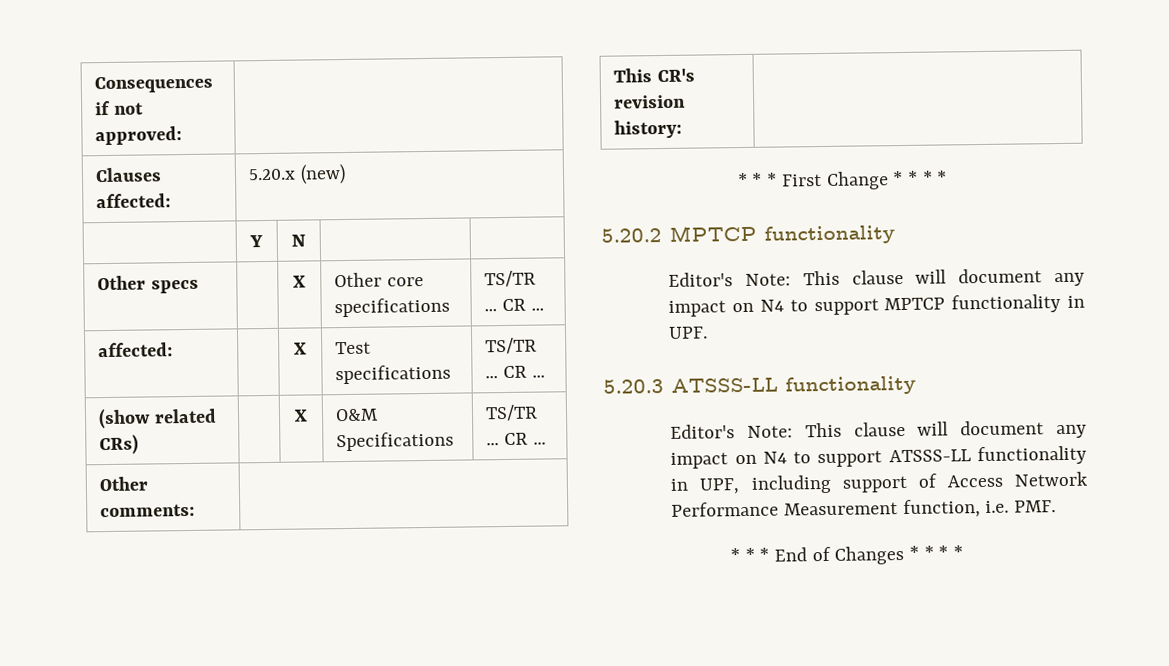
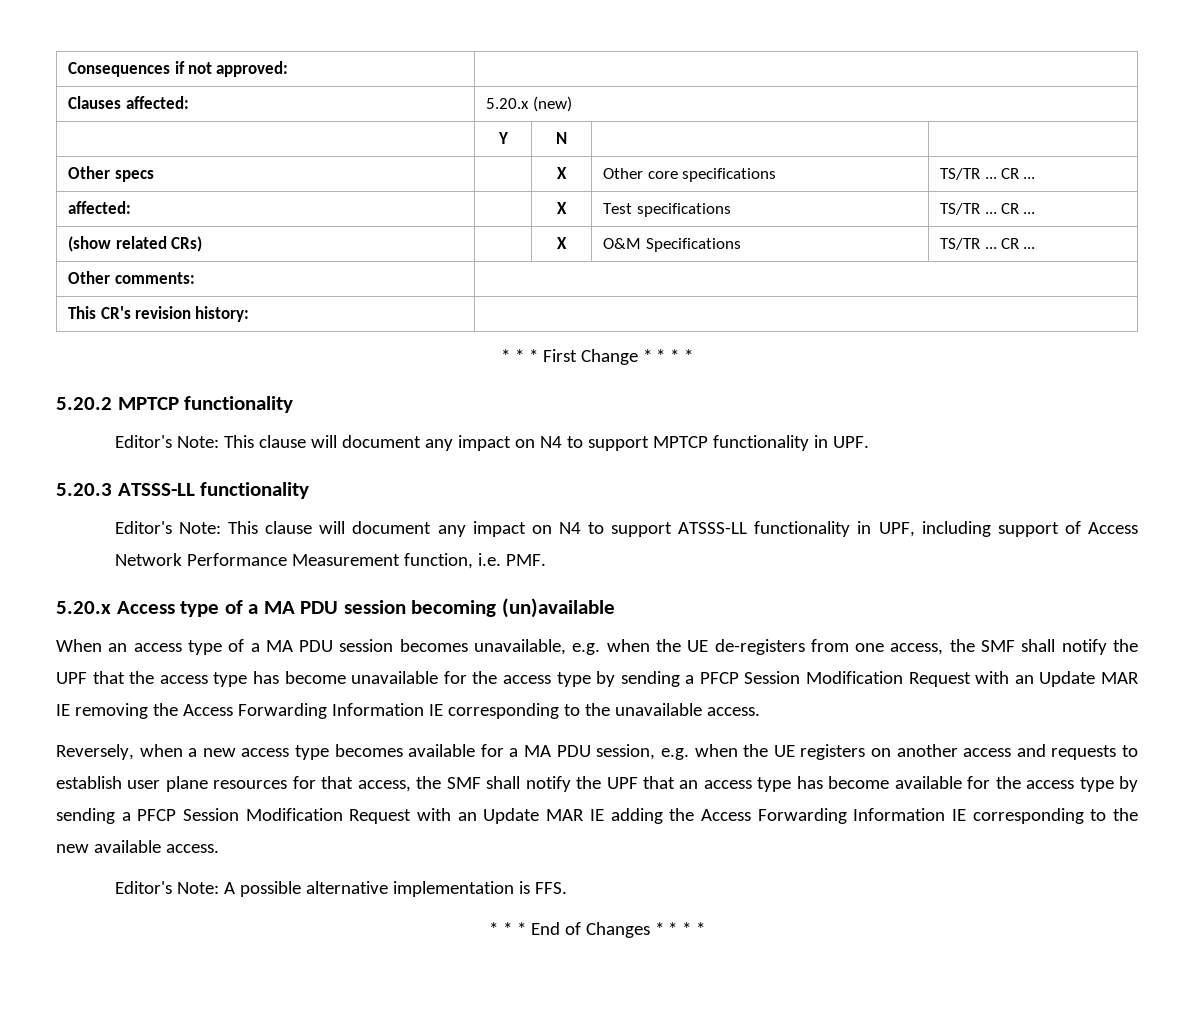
+ 5.20.x Access type of a MA PDU session becoming (un)available
+ When an access type of a MA PDU session becomes unavailable, e.g. when the UE de-registers from one access, the SMF shall notify the UPF that the access type has become unavailable for the access type by sending a PFCP Session Modification Request with an Update MAR IE removing the Access Forwarding Information IE corresponding to the unavailable access.
+ Reversely, when a new access type becomes available for a MA PDU session, e.g. when the UE registers on another access and requests to establish user plane resources for that access, the SMF shall notify the UPF that an access type has become available for the access type by sending a PFCP Session Modification Request with an Update MAR IE adding the Access Forwarding Information IE corresponding to the new available access.
+ Editor's Note: A possible alternative implementation is FFS.

